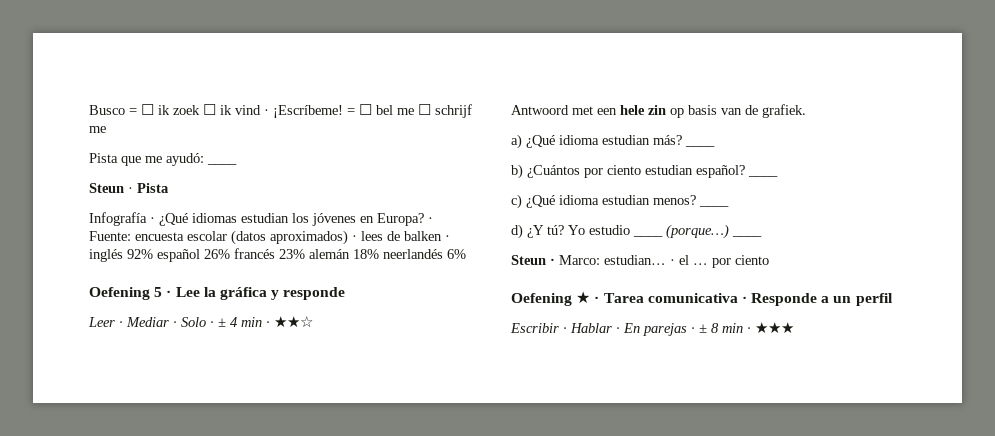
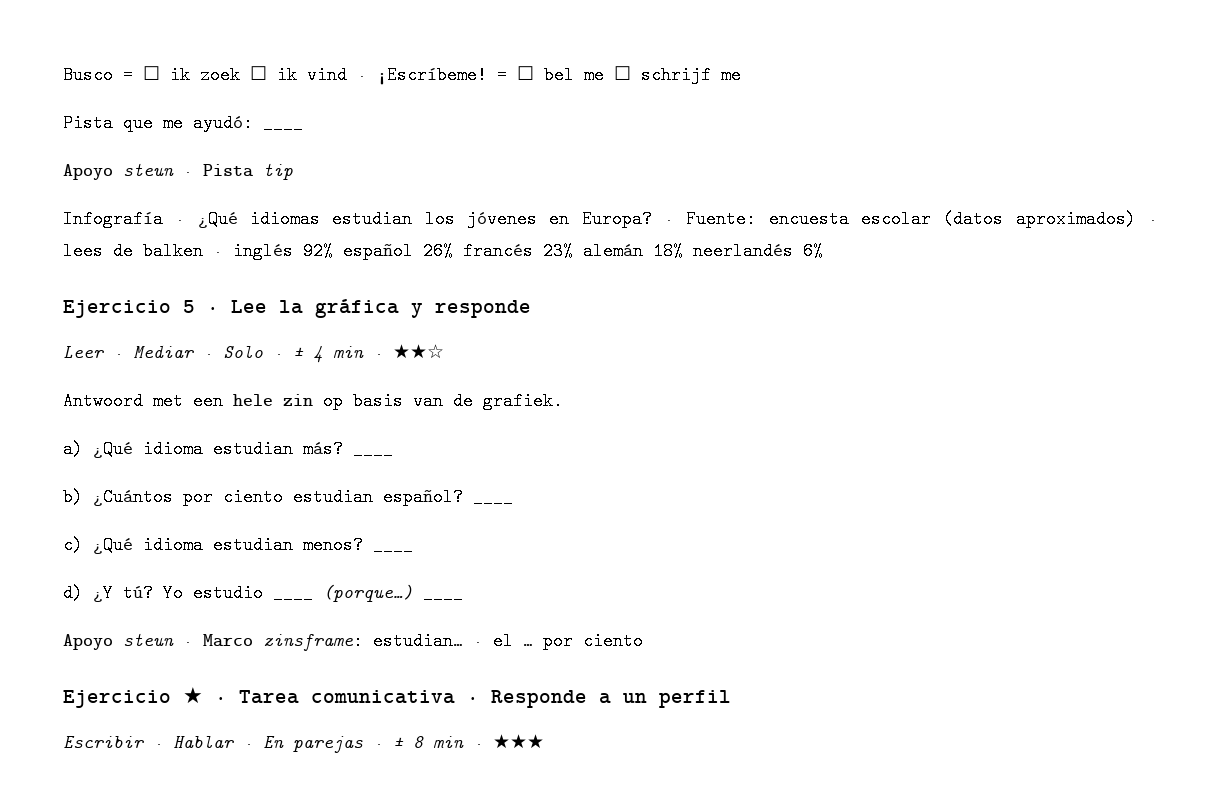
- Steun · Pista
+ Apoyo steun · Pista tip
- Oefening 5 · Lee la gráfica y responde
+ Ejercicio 5 · Lee la gráfica y responde
- Steun · Marco: estudian…
+ Apoyo steun · Marco zinsframe: estudian…
- Oefening ★ · Tarea comunicativa · Responde a un perfil
+ Ejercicio ★ · Tarea comunicativa · Responde a un perfil

